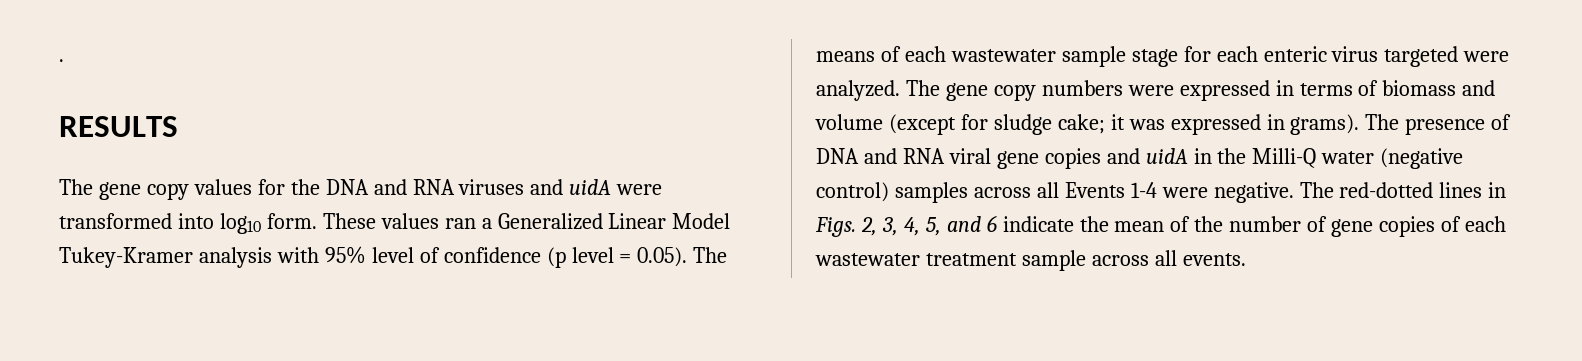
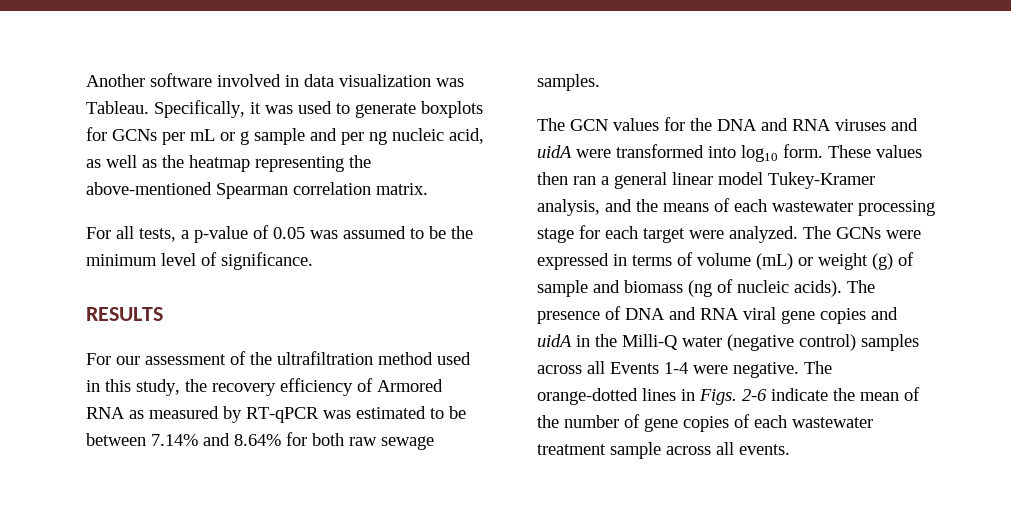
- .
+ Another software involved in data visualization was Tableau. Specifically, it was used to generate boxplots for GCNs per mL or g sample and per ng nucleic acid, as well as the heatmap representing the above-mentioned Spearman correlation matrix.
+ For all tests, a p-value of 0.05 was assumed to be the minimum level of significance.
  RESULTS
- The gene copy values for the DNA and RNA viruses and uidA were transformed into log10 form.
+ For our assessment of the ultrafiltration method used in this study, the recovery efficiency of Armored RNA as measured by RT-qPCR was estimated to be between 7.14% and 8.64% for both raw sewage samples.
+ The GCN values for the DNA and RNA viruses and uidA were transformed into log10 form.
- These values ran a Generalized Linear Model Tukey-Kramer analysis with 95% level of confidence (p level = 0.05). The means of each wastewater sample stage for each enteric virus targeted were analyzed. The gene copy numbers were expressed in terms of biomass and volume (except for sludge cake; it was expressed in grams).
+ These values then ran a general linear model Tukey-Kramer analysis, and the means of each wastewater processing stage for each target were analyzed. The GCNs were expressed in terms of volume (mL) or weight (g) of sample and biomass (ng of nucleic acids).
- The red-dotted lines in Figs. 2, 3, 4, 5, and 6 indicate the mean of the number of gene copies of each wastewater treatment sample across all events.
+ The orange-dotted lines in Figs. 2-6 indicate the mean of the number of gene copies of each wastewater treatment sample across all events.

